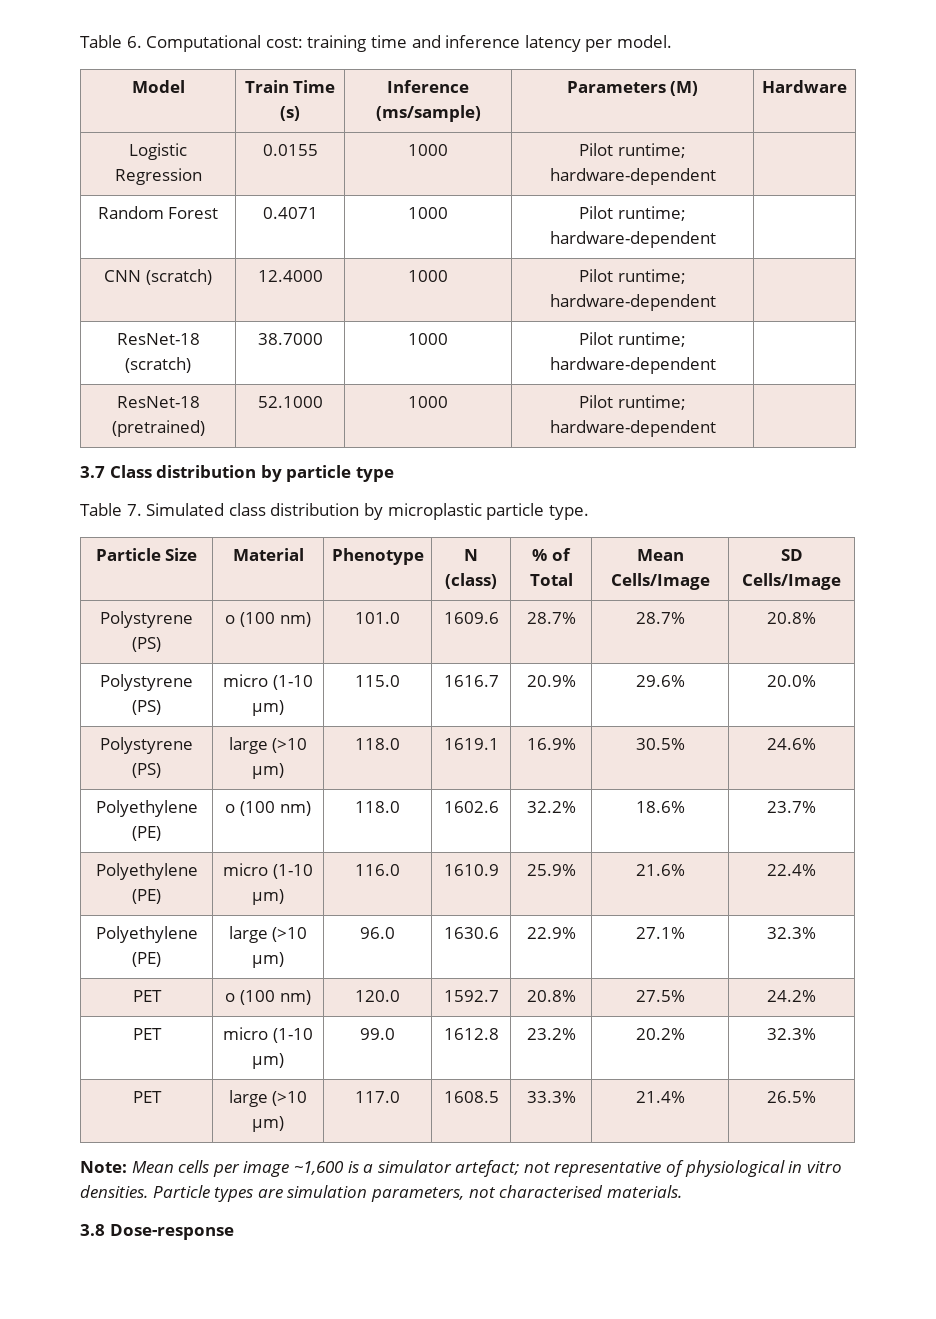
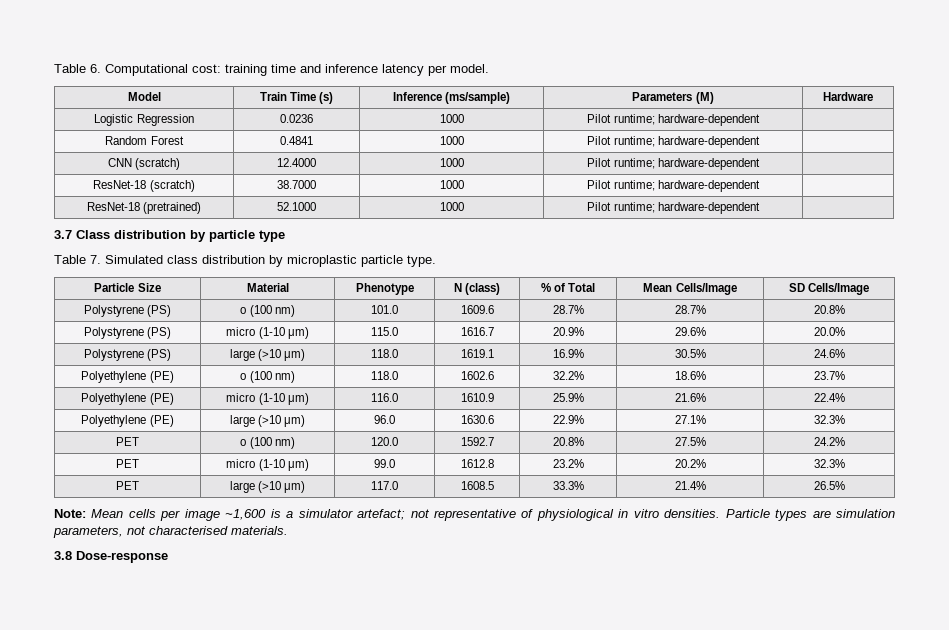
- Logistic Regression | 0.0155 | 1000 | Pilot runtime; hardware-dependent |
+ Logistic Regression | 0.0236 | 1000 | Pilot runtime; hardware-dependent |
- Random Forest | 0.4071 | 1000 | Pilot runtime; hardware-dependent |
+ Random Forest | 0.4841 | 1000 | Pilot runtime; hardware-dependent |

